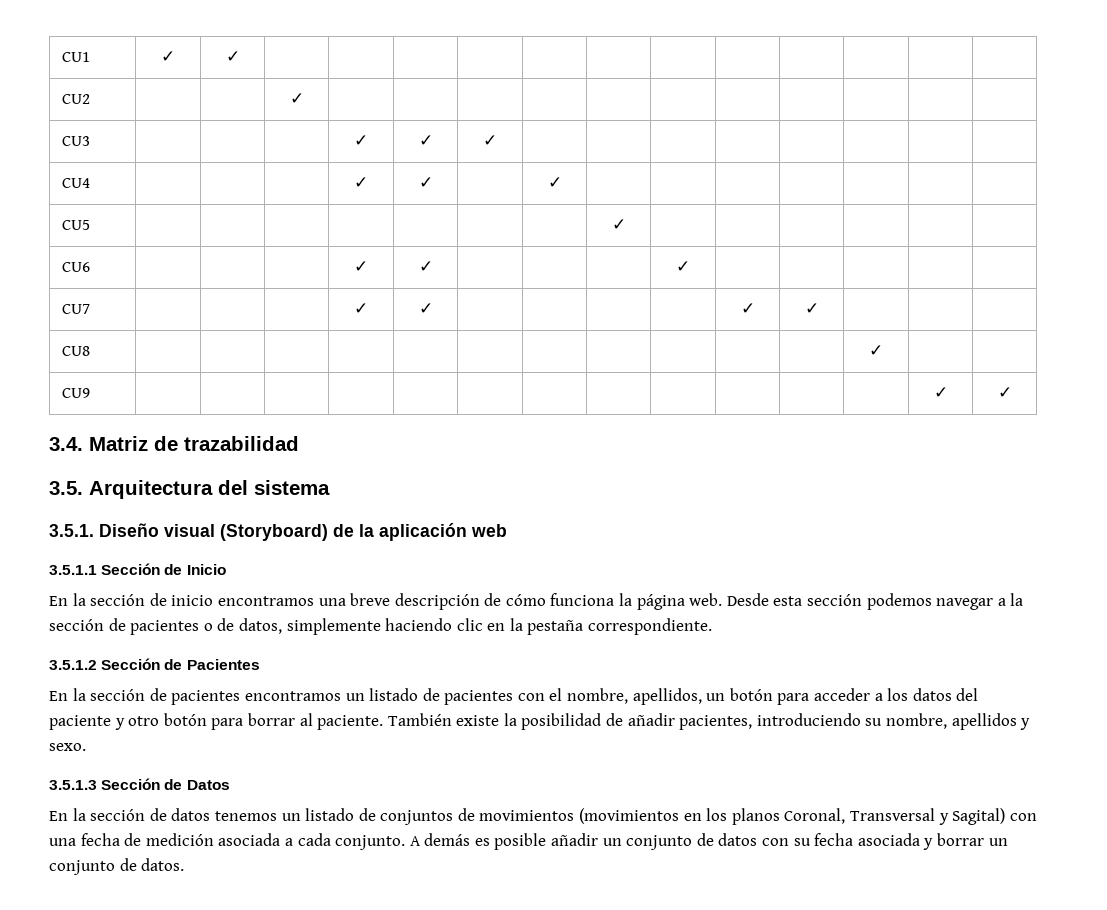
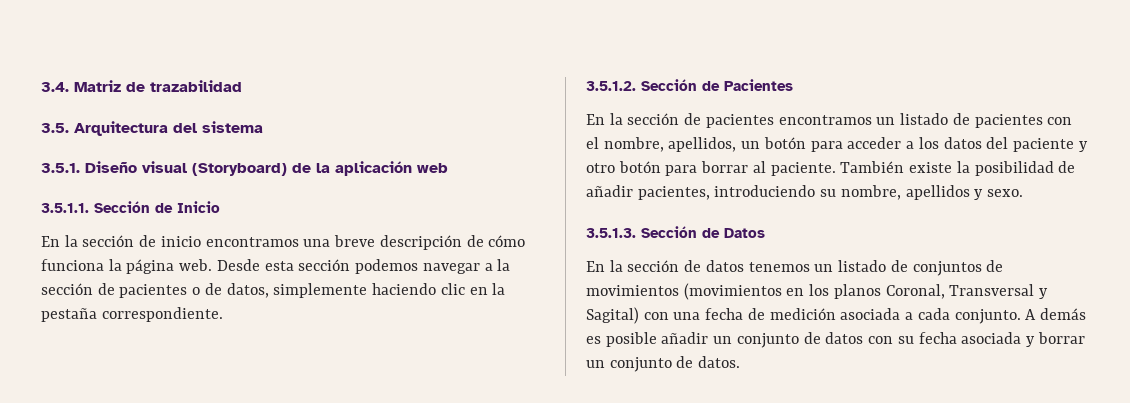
- CU1 | ✓ | ✓ | | | | | | | | | | | |
- CU2 | | | ✓ | | | | | | | | | | |
- CU3 | | | | ✓ | ✓ | ✓ | | | | | | | |
- CU4 | | | | ✓ | ✓ | | ✓ | | | | | | |
- CU5 | | | | | | | | ✓ | | | | | |
- CU6 | | | | ✓ | ✓ | | | | ✓ | | | | |
- CU7 | | | | ✓ | ✓ | | | | | ✓ | ✓ | | |
- CU8 | | | | | | | | | | | | ✓ | |
- CU9 | | | | | | | | | | | | | ✓ | ✓
- 3.5.1.1 Sección de Inicio
+ 3.5.1.1. Sección de Inicio
- 3.5.1.2 Sección de Pacientes
+ 3.5.1.2. Sección de Pacientes
- 3.5.1.3 Sección de Datos
+ 3.5.1.3. Sección de Datos

